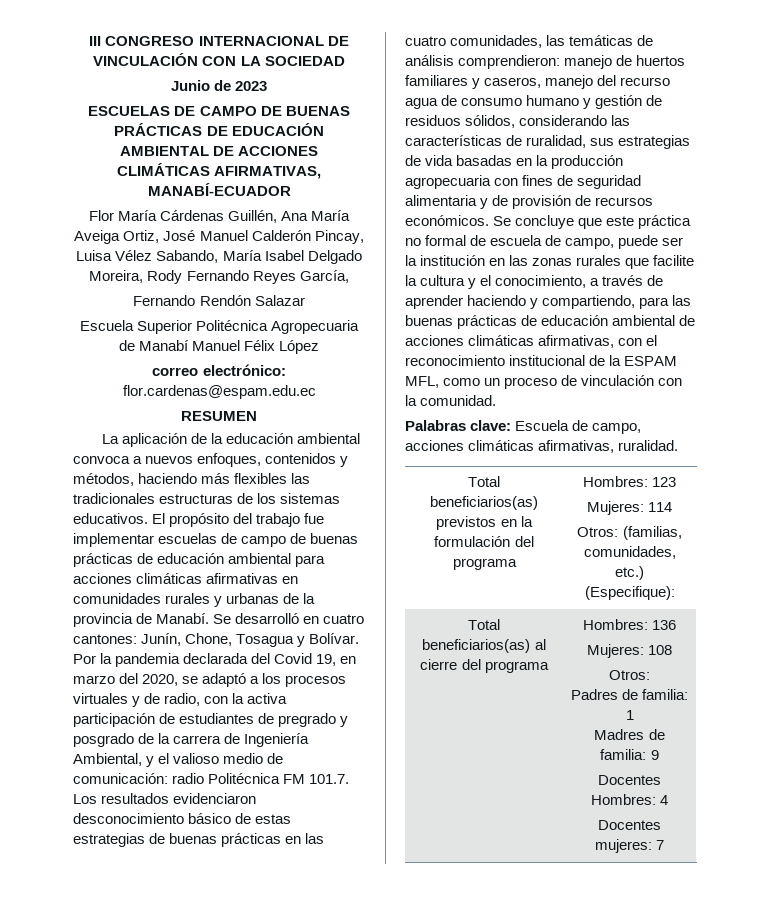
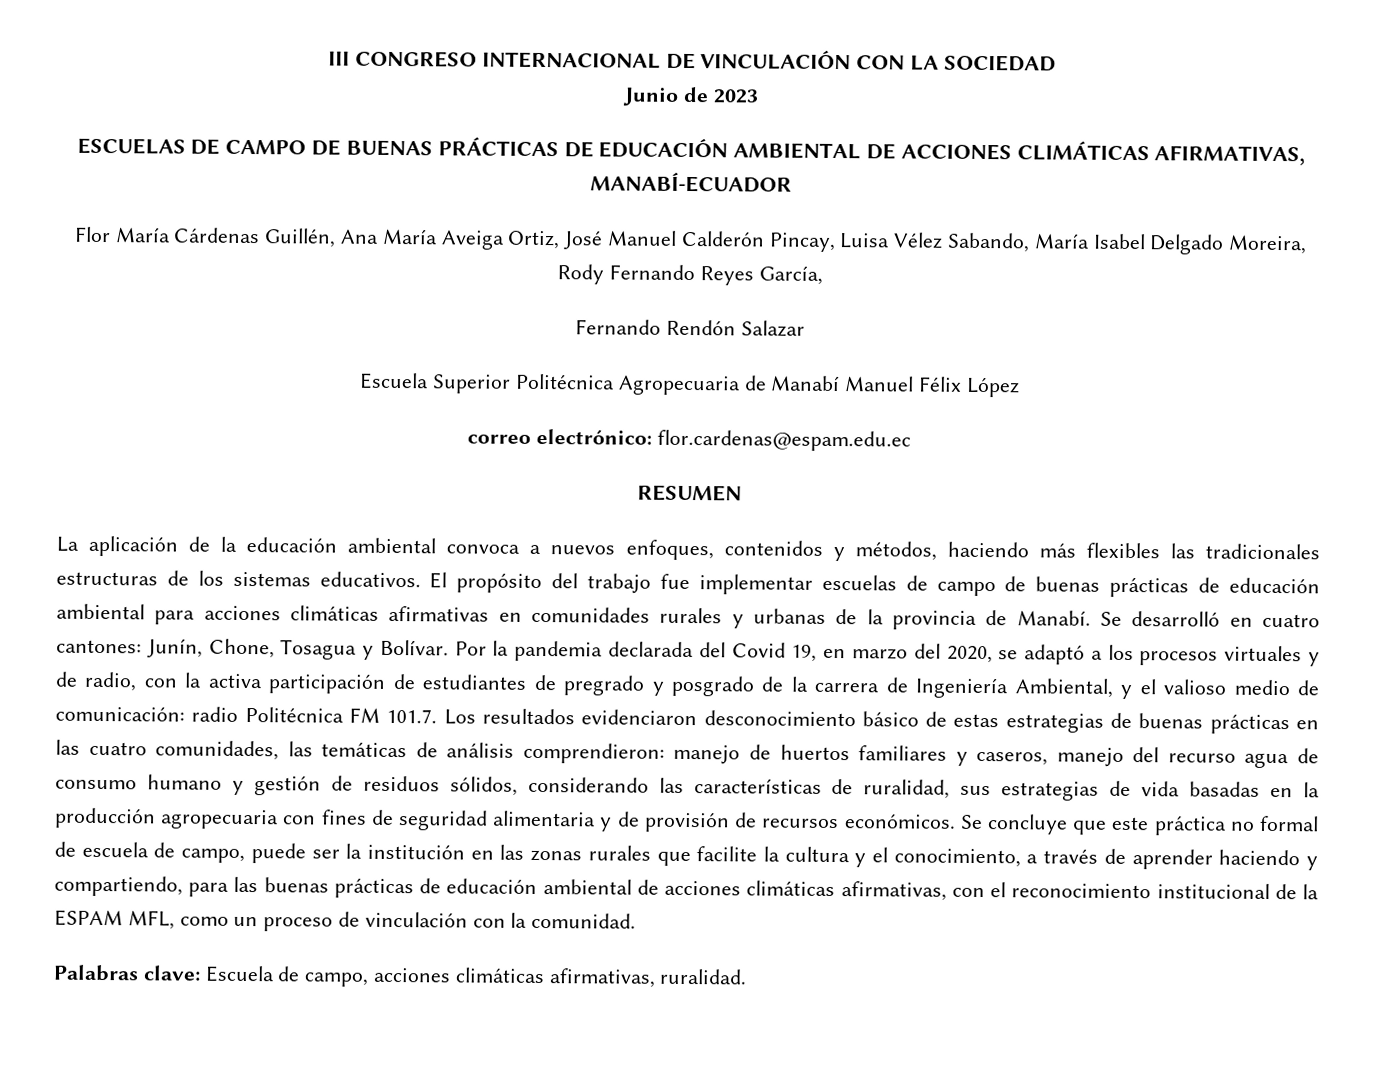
- Total beneficiarios(as) previstos en la formulación del programa | Hombres: 123
- Mujeres: 114
- Otros: (familias, comunidades, etc.) (Especifique):
- Total beneficiarios(as) al cierre del programa | Hombres: 136
- Mujeres: 108
- Otros:
- Padres de familia: 1
- Madres de familia: 9
- Docentes Hombres: 4
- Docentes mujeres: 7

